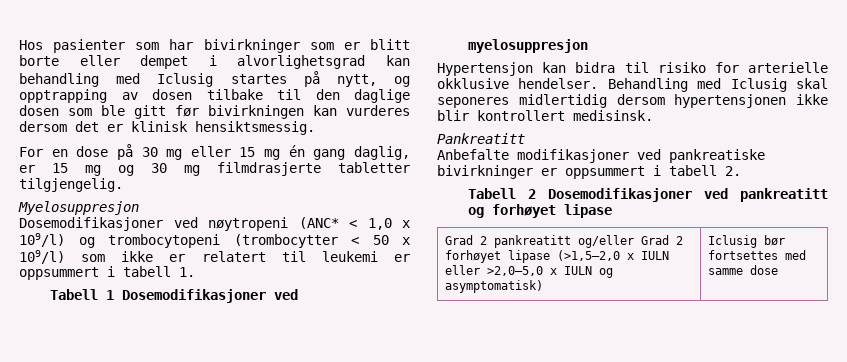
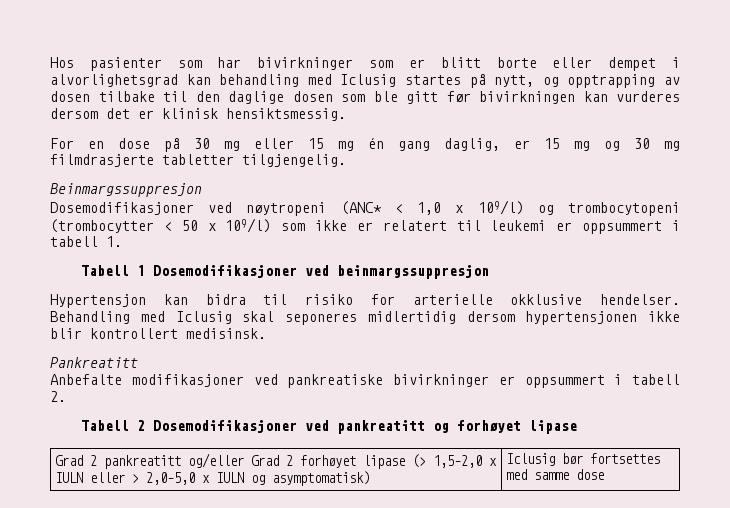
- Myelosuppresjon
+ Beinmargssuppresjon
- Tabell 1 Dosemodifikasjoner ved myelosuppresjon
+ Tabell 1 Dosemodifikasjoner ved beinmargssuppresjon
- Grad 2 pankreatitt og/eller Grad 2 forhøyet lipase (>1,5–2,0 x IULN eller >2,0–5,0 x IULN og asymptomatisk) | Iclusig bør fortsettes med samme dose
+ Grad 2 pankreatitt og/eller Grad 2 forhøyet lipase (> 1,5–2,0 x IULN eller > 2,0–5,0 x IULN og asymptomatisk) | Iclusig bør fortsettes med samme dose

